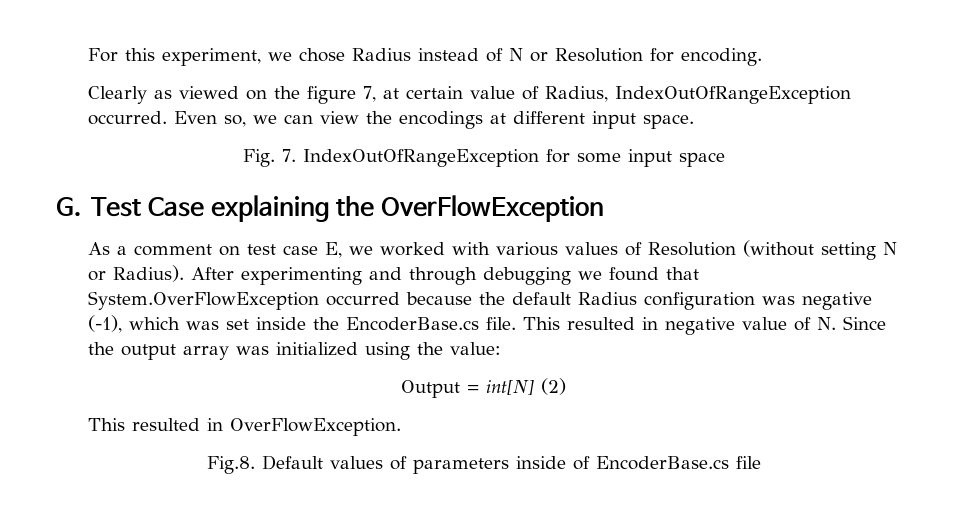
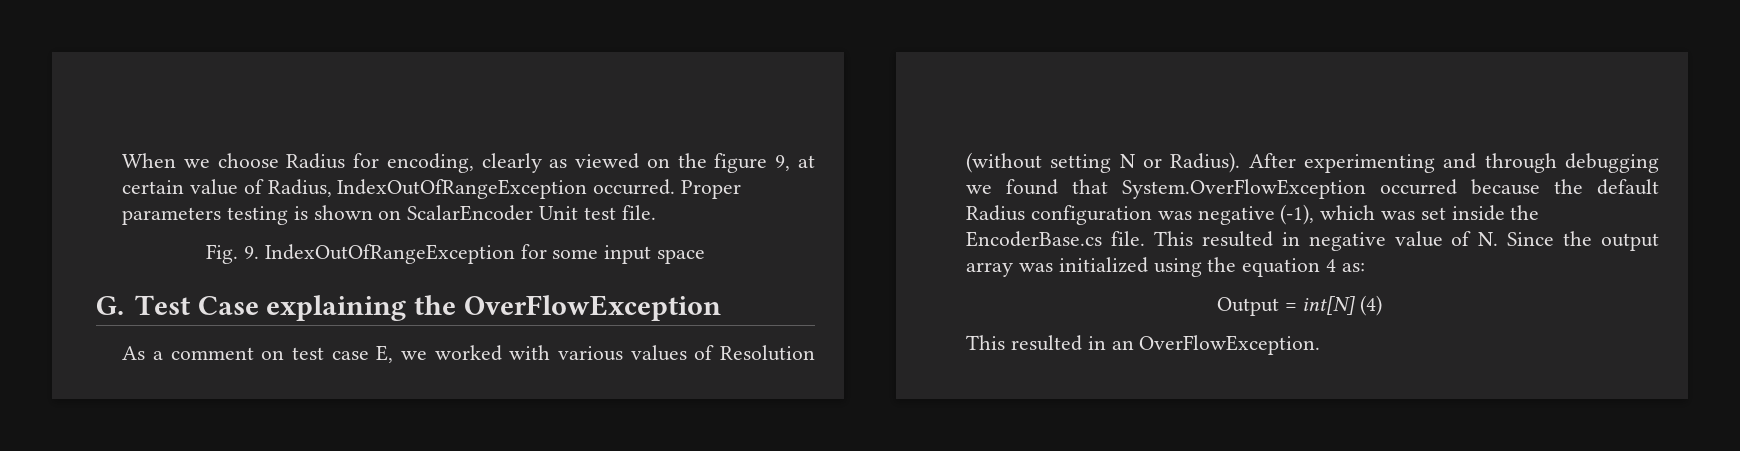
- For this experiment, we chose Radius instead of N or Resolution for encoding.
- Clearly as viewed on the figure 7, at certain value of Radius, IndexOutOfRangeException occurred.
+ When we choose Radius for encoding, clearly as viewed on the figure 9, at certain value of Radius, IndexOutOfRangeException occurred.
- Even so, we can view the encodings at different input space.
+ Proper parameters testing is shown on ScalarEncoder Unit test file.
- Fig. 7. IndexOutOfRangeException for some input space
+ Fig. 9. IndexOutOfRangeException for some input space
- This resulted in negative value of N. Since the output array was initialized using the value:
+ This resulted in negative value of N. Since the output array was initialized using the equation 4 as:
- Output = int[N] (2)
- This resulted in OverFlowException.
+ Output = int[N] (4)
+ This resulted in an OverFlowException.
- Fig.8. Default values of parameters inside of EncoderBase.cs file

